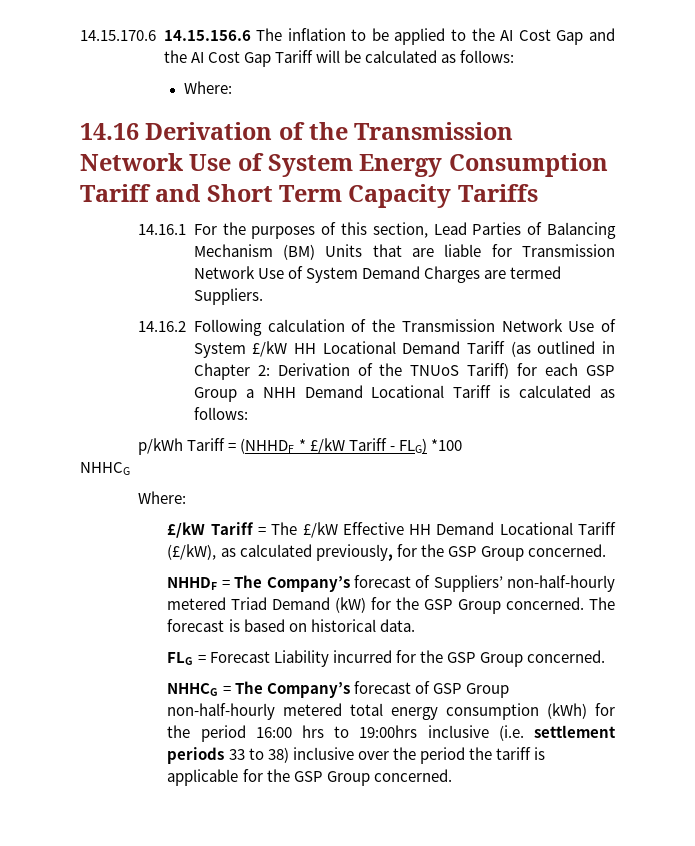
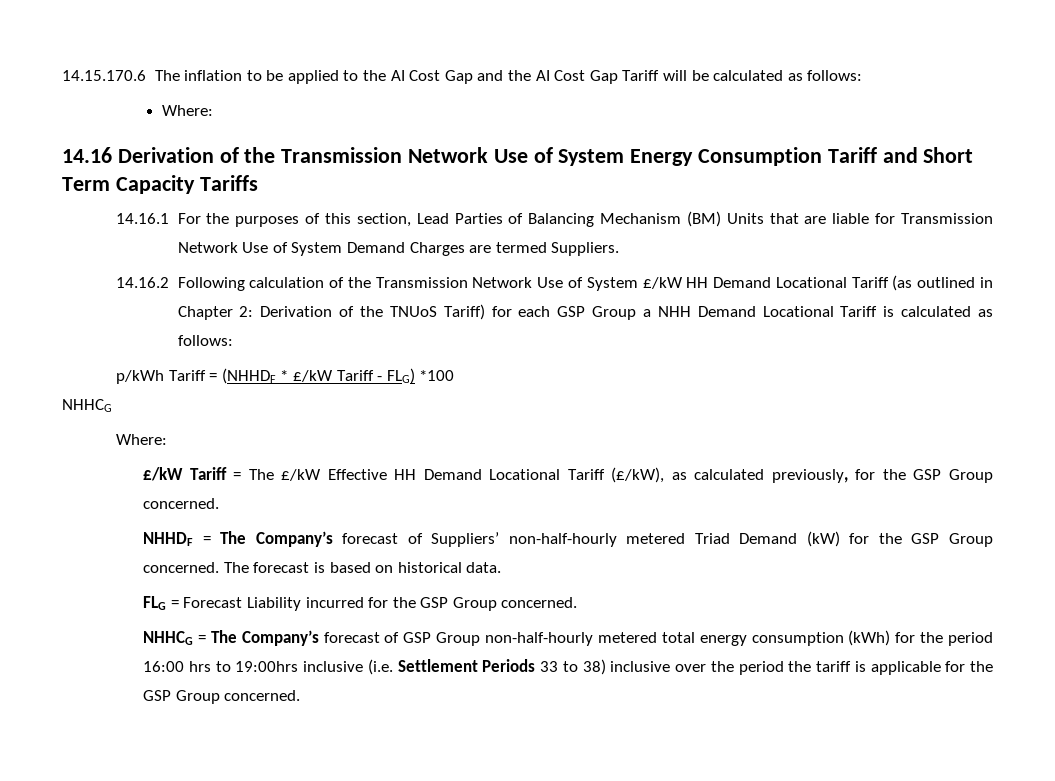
- 14.15.170.6 14.15.156.6 The inflation to be applied to the AI Cost Gap and the AI Cost Gap Tariff will be calculated as follows:
+ 14.15.170.6 The inflation to be applied to the AI Cost Gap and the AI Cost Gap Tariff will be calculated as follows:
- 14.16.2 Following calculation of the Transmission Network Use of System £/kW HH Locational Demand Tariff (as outlined in Chapter 2: Derivation of the TNUoS Tariff) for each GSP Group a NHH Demand Locational Tariff is calculated as follows:
+ 14.16.2 Following calculation of the Transmission Network Use of System £/kW HH Demand Locational Tariff (as outlined in Chapter 2: Derivation of the TNUoS Tariff) for each GSP Group a NHH Demand Locational Tariff is calculated as follows:
- NHHCG = The Company’s forecast of GSP Group non-half-hourly metered total energy consumption (kWh) for the period 16:00 hrs to 19:00hrs inclusive (i.e. settlement periods 33 to 38) inclusive over the period the tariff is applicable for the GSP Group concerned.
+ NHHCG = The Company’s forecast of GSP Group non-half-hourly metered total energy consumption (kWh) for the period 16:00 hrs to 19:00hrs inclusive (i.e. Settlement Periods 33 to 38) inclusive over the period the tariff is applicable for the GSP Group concerned.

